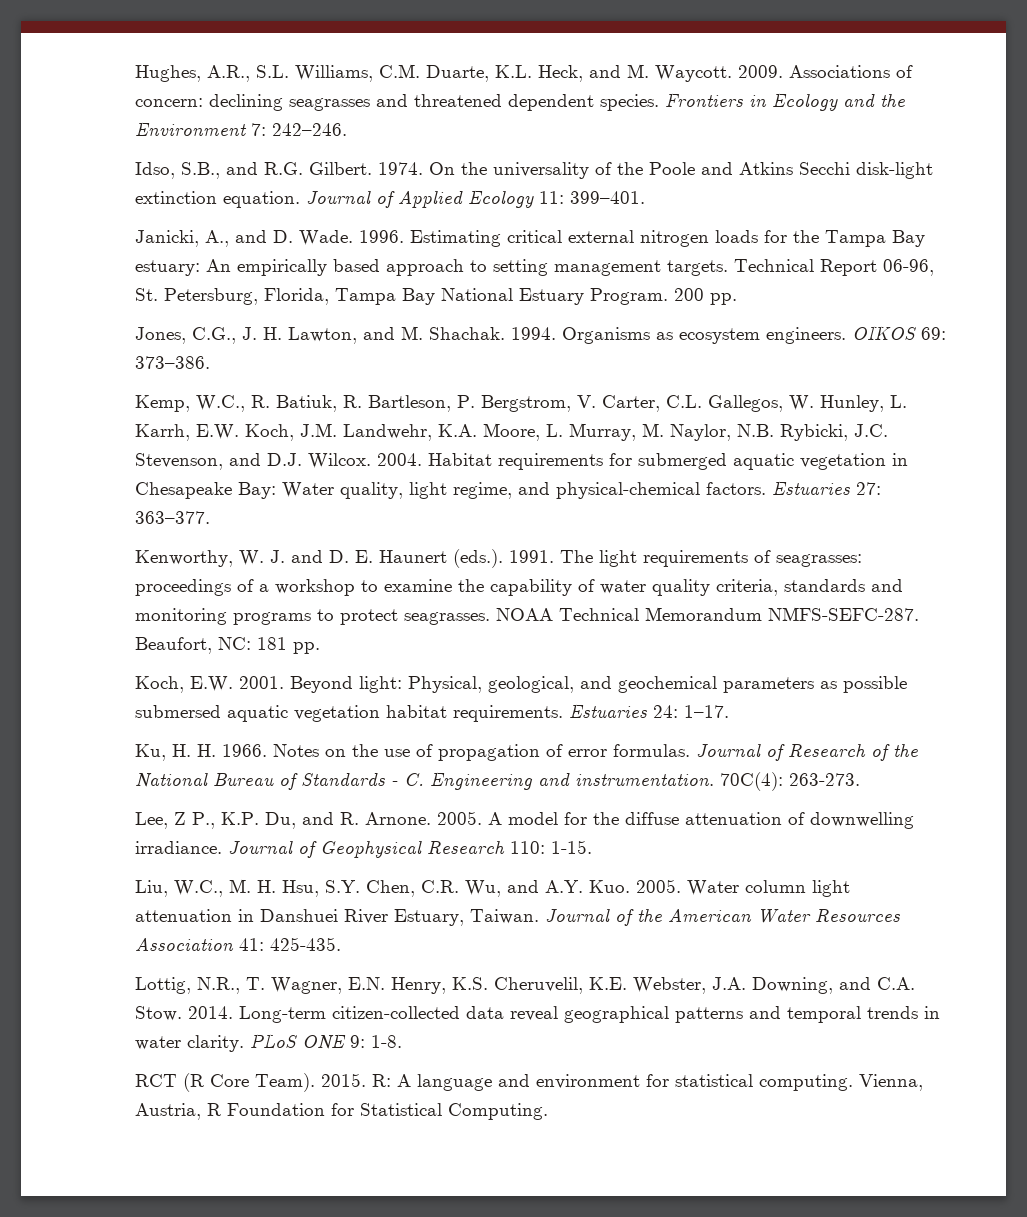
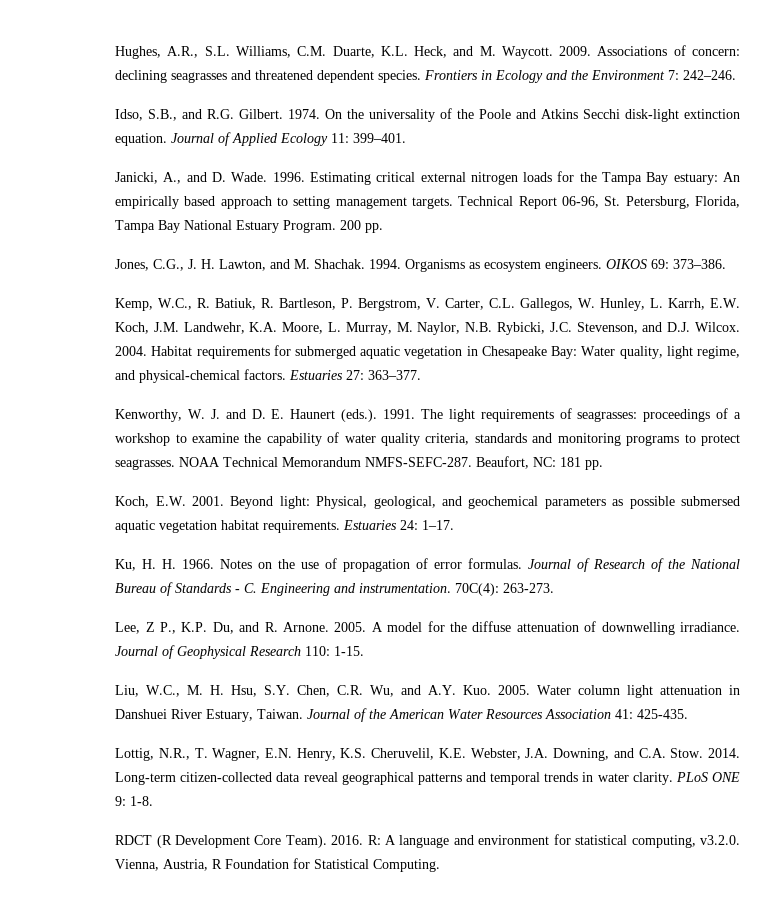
- RCT (R Core Team).
+ RDCT (R Development Core Team).
- 2015.
+ 2016.
- R: A language and environment for statistical computing. Vienna, Austria, R Foundation for Statistical Computing.
+ R: A language and environment for statistical computing, v3.2.0. Vienna, Austria, R Foundation for Statistical Computing.

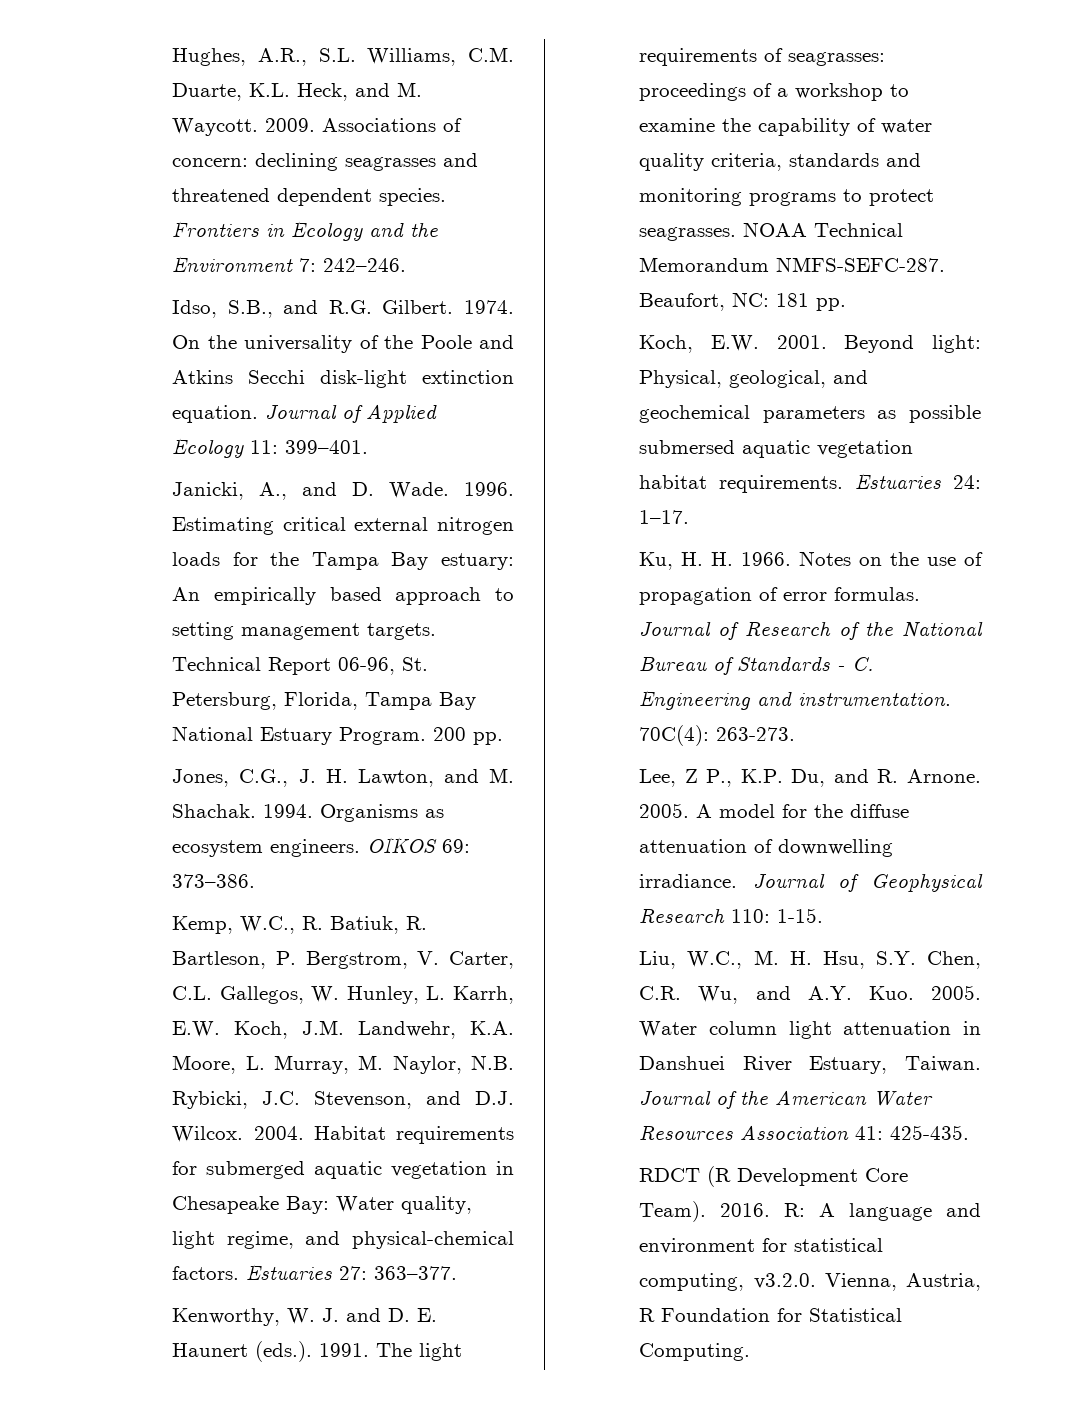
- Lottig, N.R., T. Wagner, E.N. Henry, K.S. Cheruvelil, K.E. Webster, J.A. Downing, and C.A. Stow. 2014. Long-term citizen-collected data reveal geographical patterns and temporal trends in water clarity. PLoS ONE 9: 1-8.

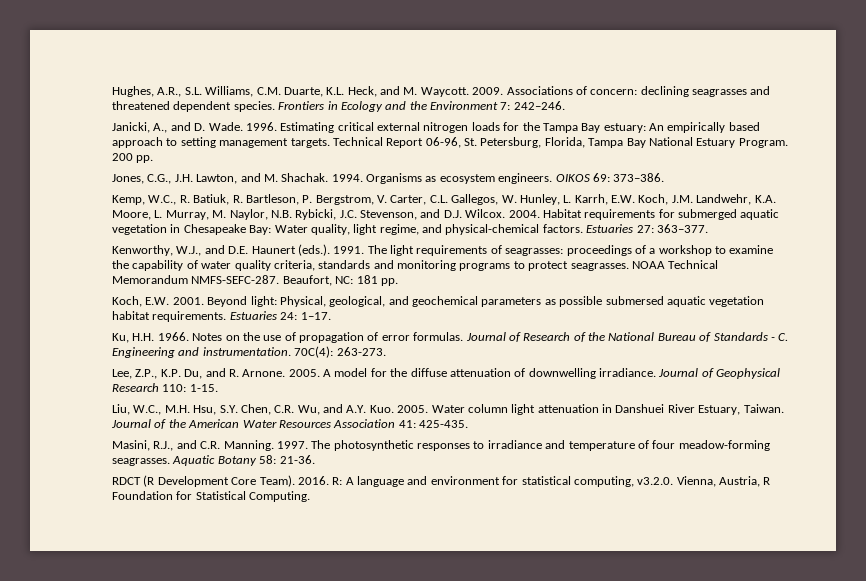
- Idso, S.B., and R.G. Gilbert. 1974. On the universality of the Poole and Atkins Secchi disk-light extinction equation. Journal of Applied Ecology 11: 399–401.
- Jones, C.G., J. H. Lawton, and M. Shachak.
+ Jones, C.G., J.H. Lawton, and M. Shachak.
- Kenworthy, W. J. and D. E. Haunert (eds.). 1991.
+ Kenworthy, W.J., and D.E. Haunert (eds.). 1991.
- Ku, H. H. 1966.
+ Ku, H.H. 1966.
- Lee, Z P., K.P. Du, and R. Arnone.
+ Lee, Z.P., K.P. Du, and R. Arnone.
- Liu, W.C., M. H. Hsu, S.Y. Chen, C.R. Wu, and A.Y. Kuo. 2005.
+ Liu, W.C., M.H. Hsu, S.Y. Chen, C.R. Wu, and A.Y. Kuo. 2005.
+ Masini, R.J., and C.R. Manning. 1997. The photosynthetic responses to irradiance and temperature of four meadow-forming seagrasses. Aquatic Botany 58: 21-36.

